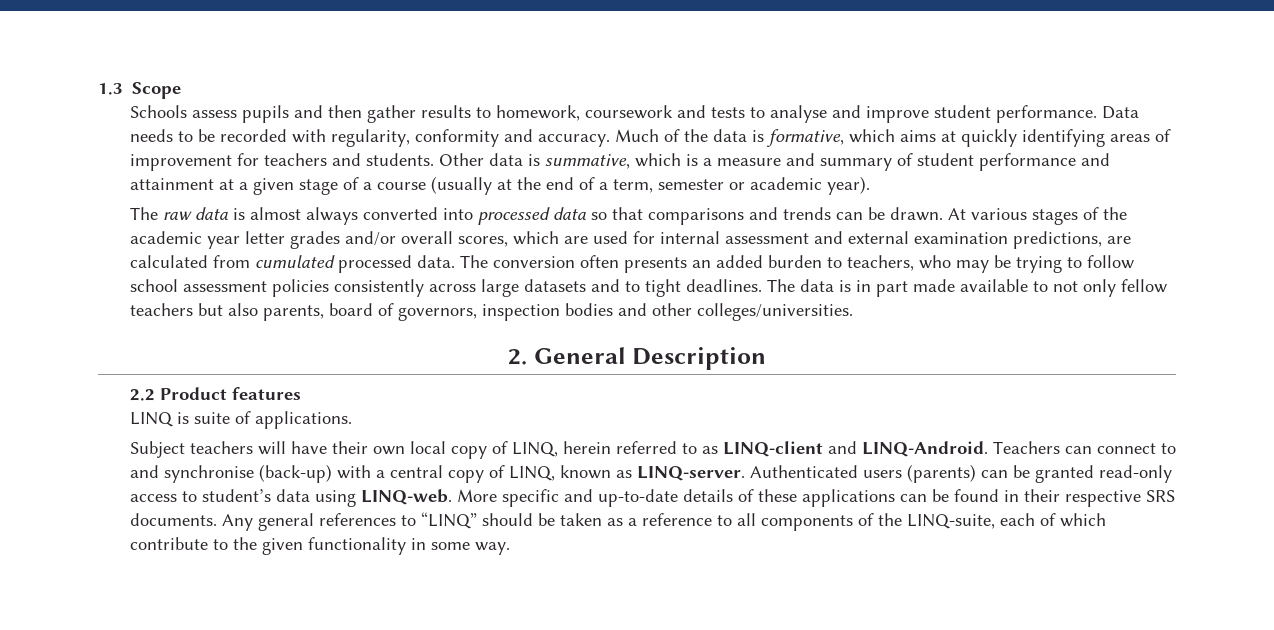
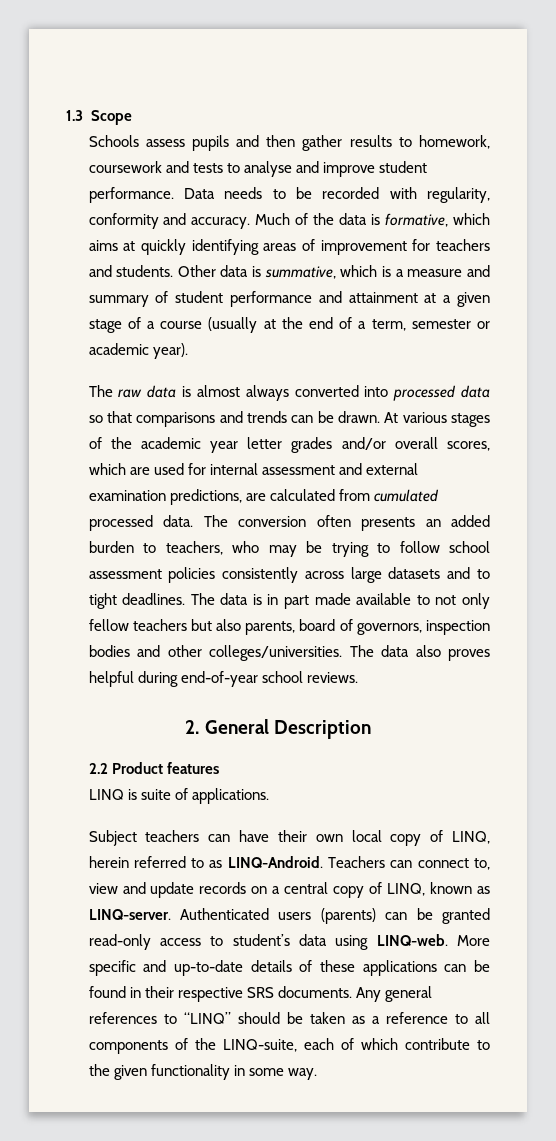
+ The data also proves helpful during end-of-year school reviews.
- Subject teachers will have their own local copy of LINQ, herein referred to as LINQ-client and LINQ-Android.
+ Subject teachers can have their own local copy of LINQ, herein referred to as LINQ-Android.
- Teachers can connect to and synchronise (back-up) with a central copy of LINQ, known as LINQ-server.
+ Teachers can connect to, view and update records on a central copy of LINQ, known as LINQ-server.

